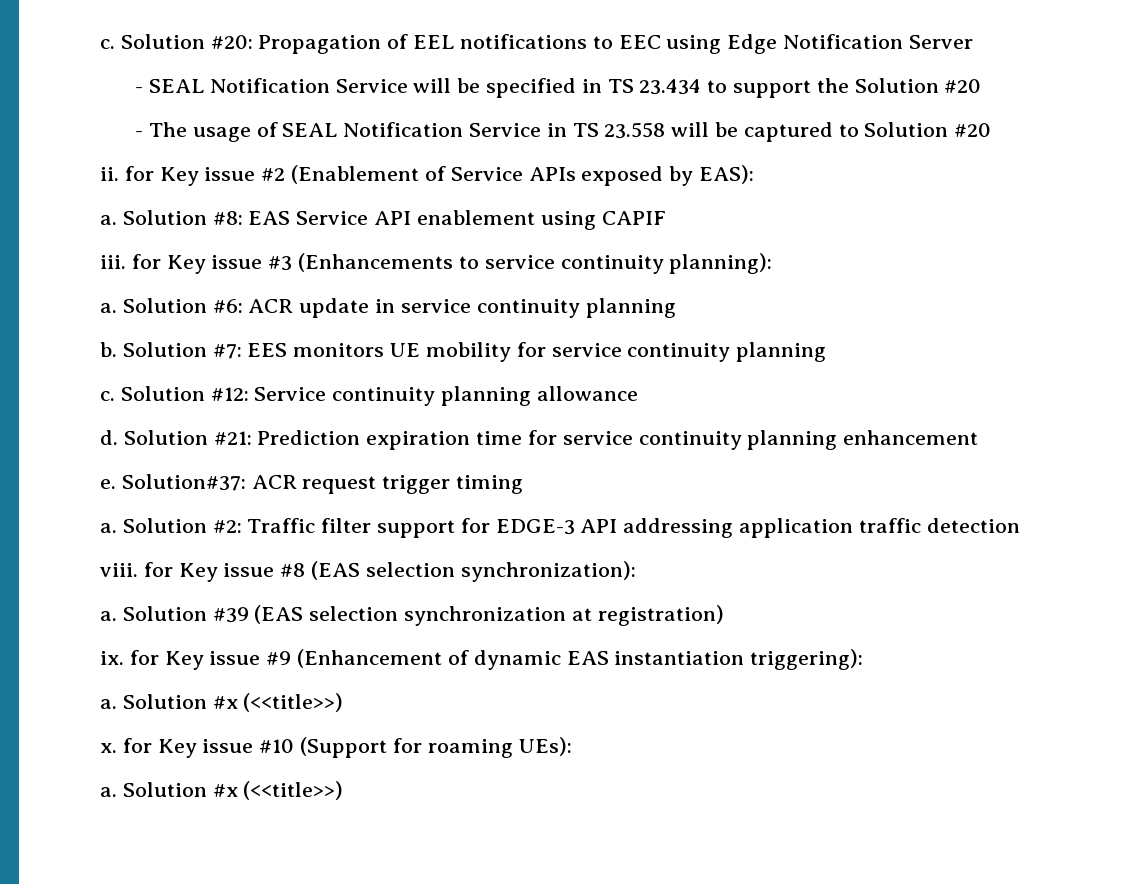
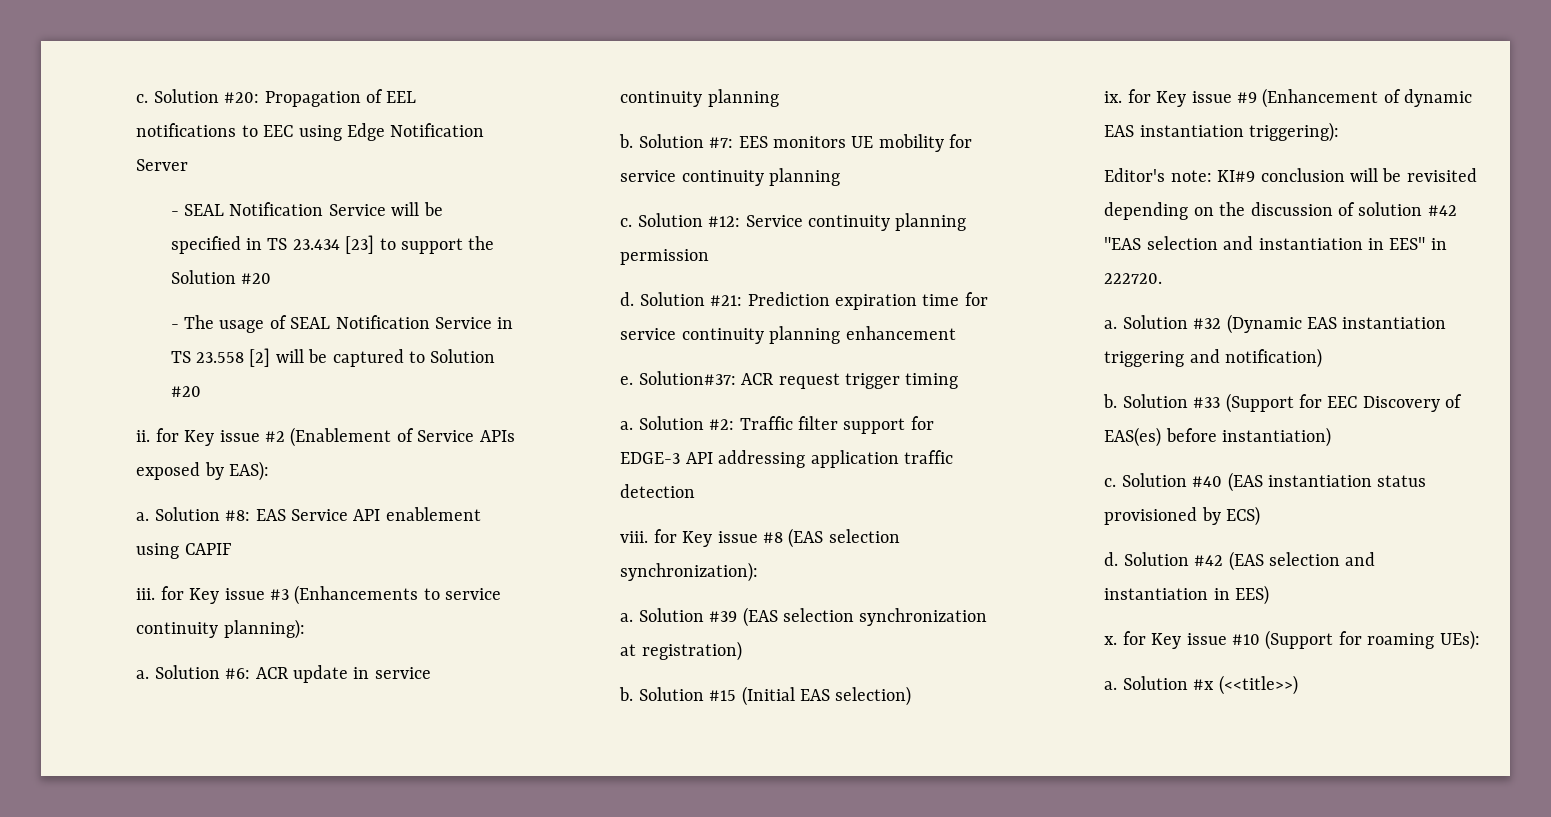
- - SEAL Notification Service will be specified in TS 23.434 to support the Solution #20
+ - SEAL Notification Service will be specified in TS 23.434 [23] to support the Solution #20
- - The usage of SEAL Notification Service in TS 23.558 will be captured to Solution #20
+ - The usage of SEAL Notification Service in TS 23.558 [2] will be captured to Solution #20
- Solution #12: Service continuity planning allowance
+ Solution #12: Service continuity planning permission
+ b. Solution #15 (Initial EAS selection)
  ix. for Key issue #9 (Enhancement of dynamic EAS instantiation triggering):
- a. Solution #x (<<title>>)
+ Editor's note: KI#9 conclusion will be revisited depending on the discussion of solution #42 "EAS selection and instantiation in EES" in 222720.
+ a. Solution #32 (Dynamic EAS instantiation triggering and notification)
+ b. Solution #33 (Support for EEC Discovery of EAS(es) before instantiation)
+ c. Solution #40 (EAS instantiation status provisioned by ECS)
+ d. Solution #42 (EAS selection and instantiation in EES)

